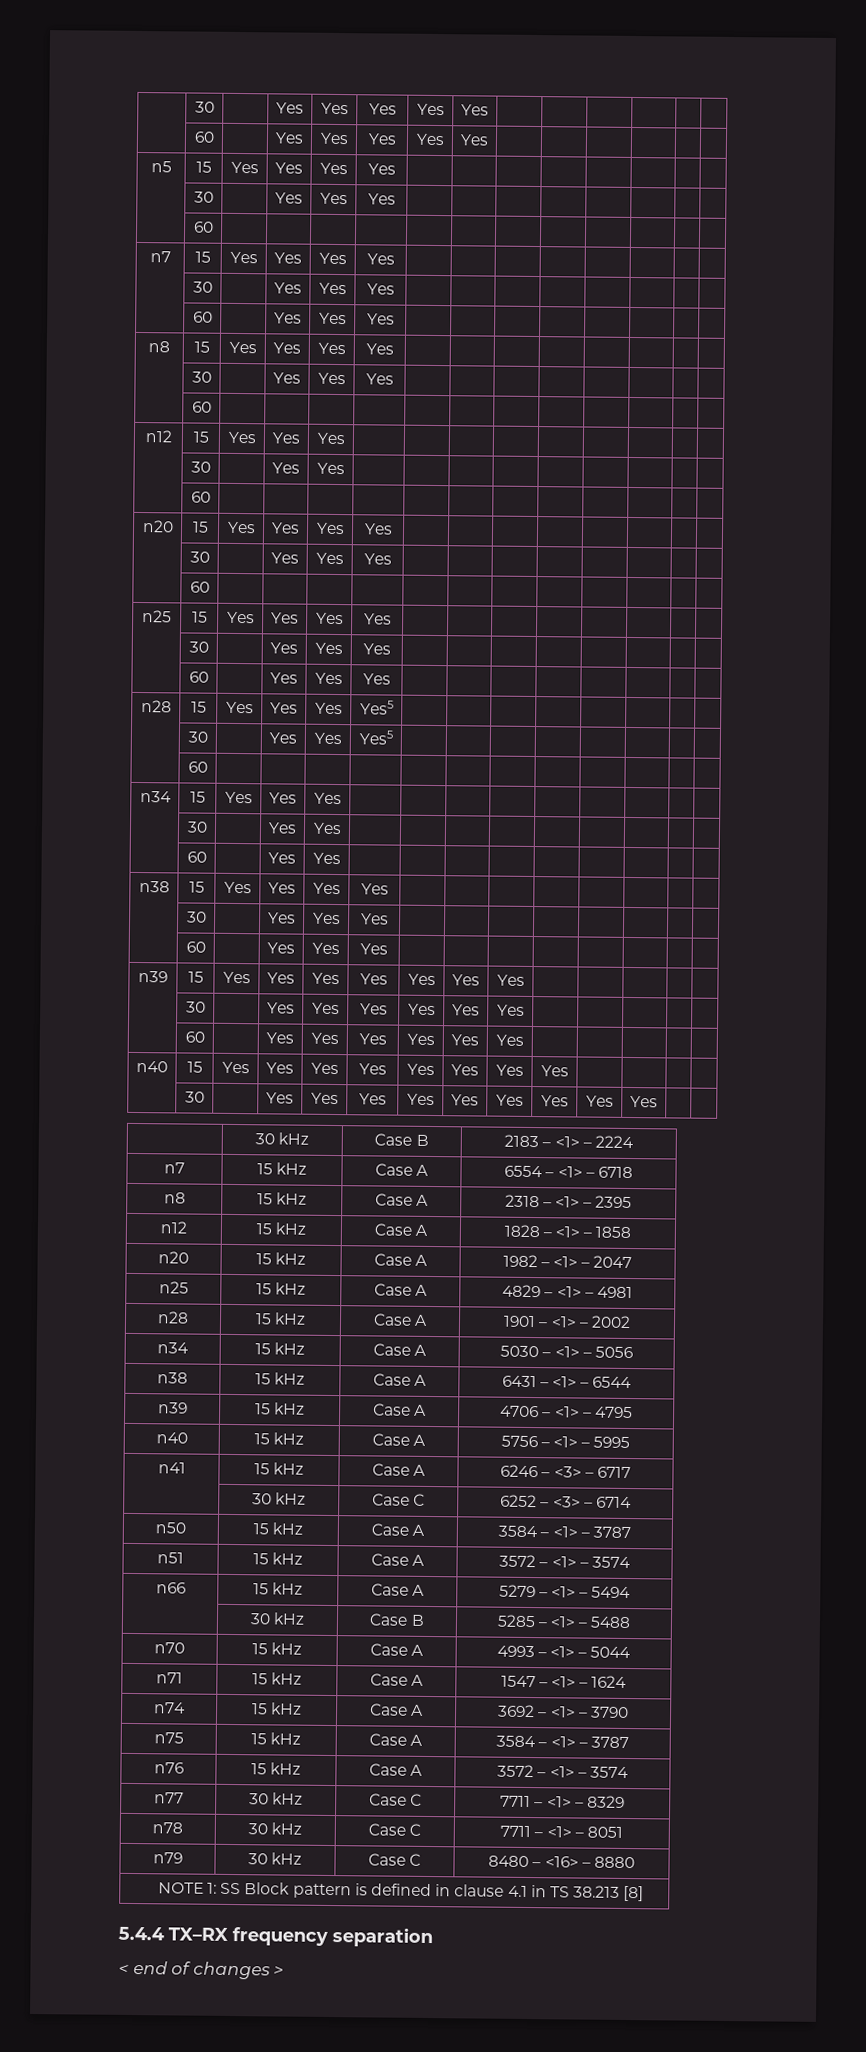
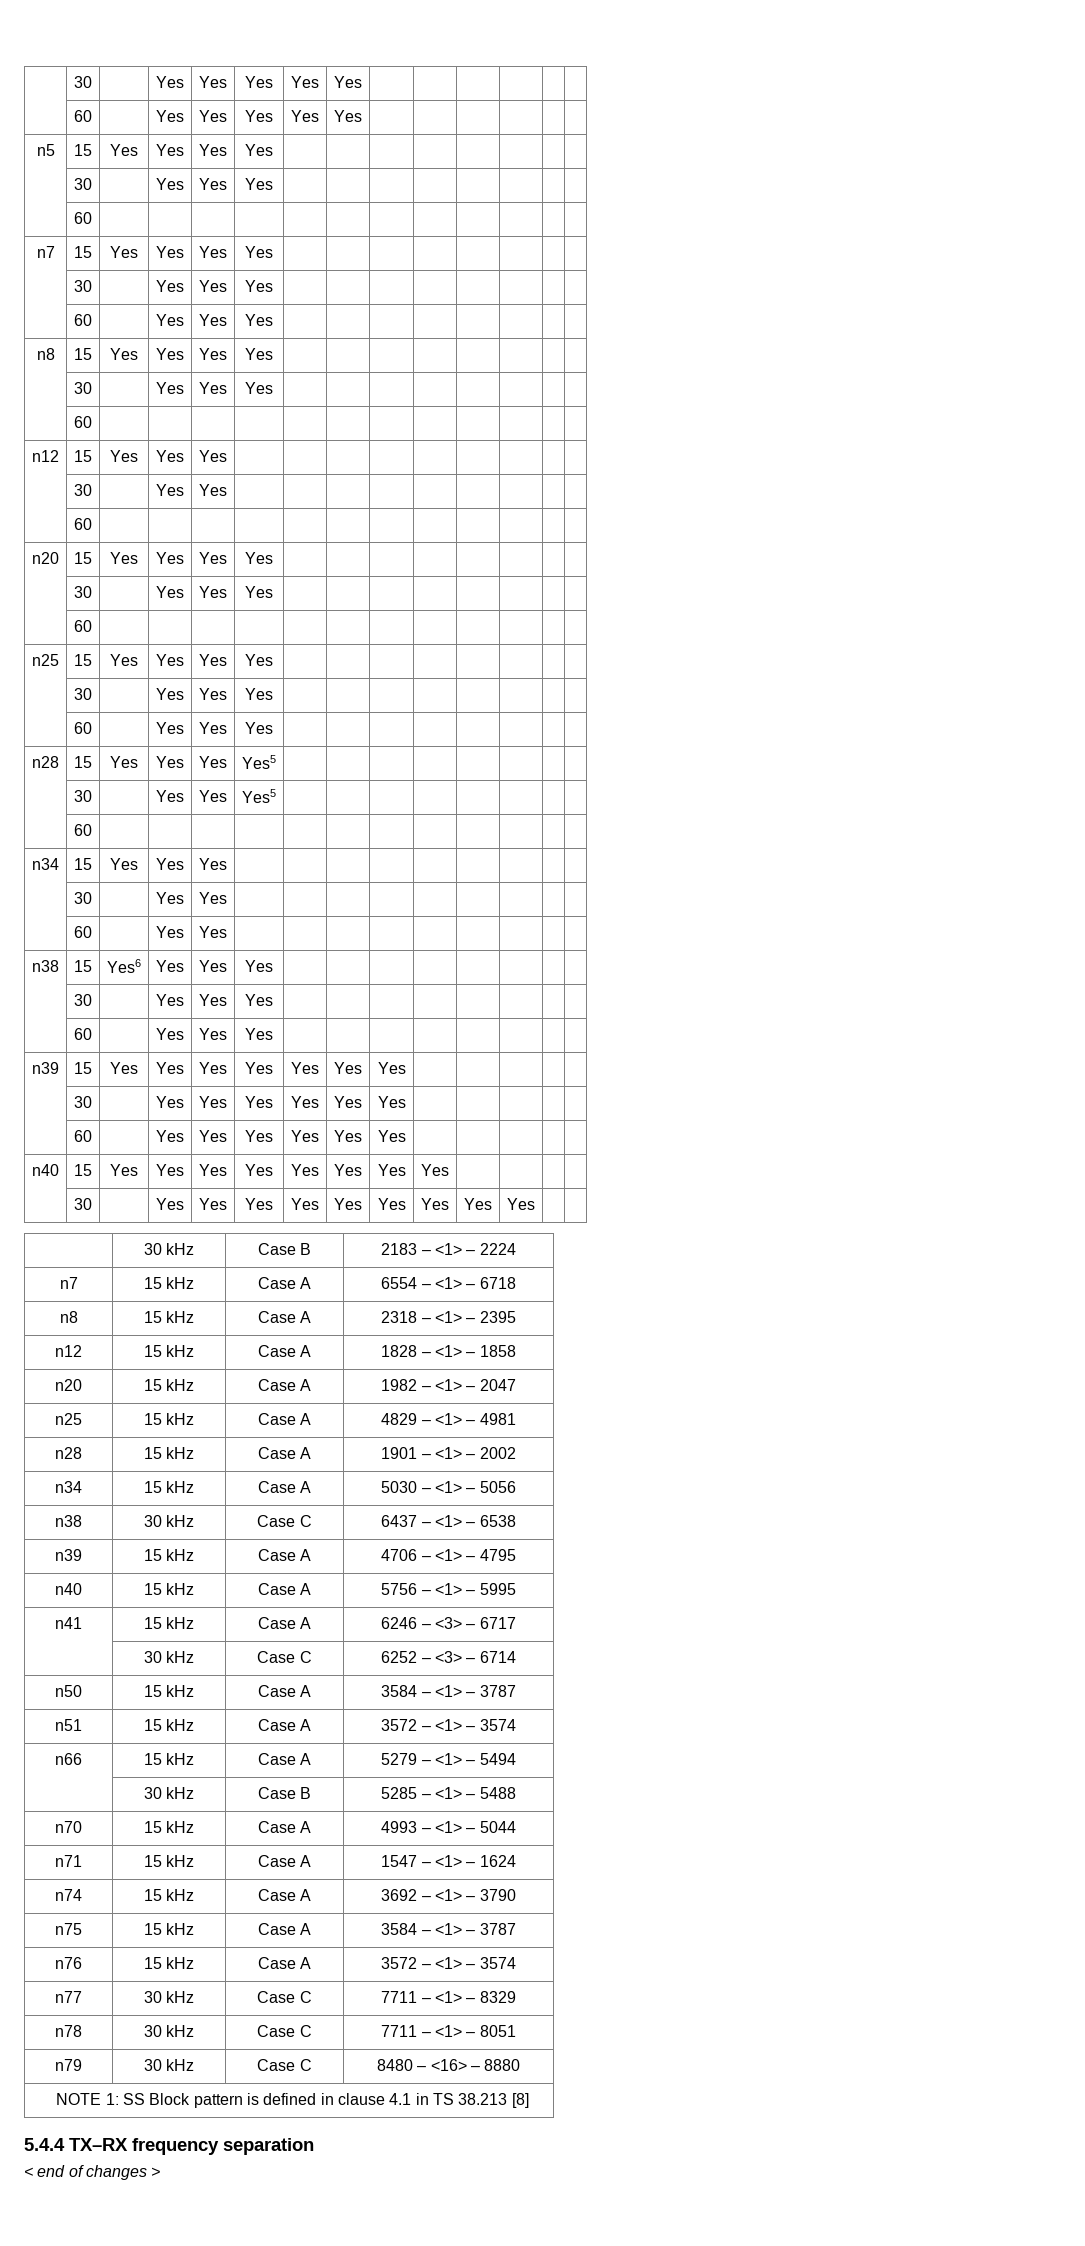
- n38 | 15 | Yes | Yes | Yes | Yes | | | | | | | |
+ n38 | 15 | Yes6 | Yes | Yes | Yes | | | | | | | |
- n38 | 15 kHz | Case A | 6431 – <1> – 6544
+ n38 | 30 kHz | Case C | 6437 – <1> – 6538

